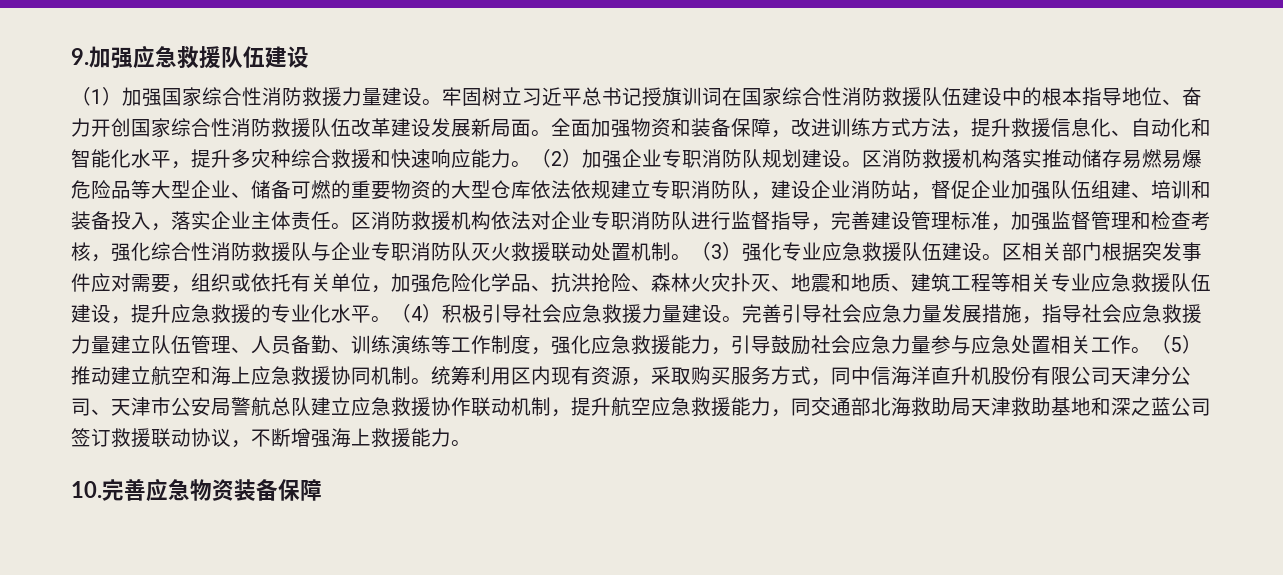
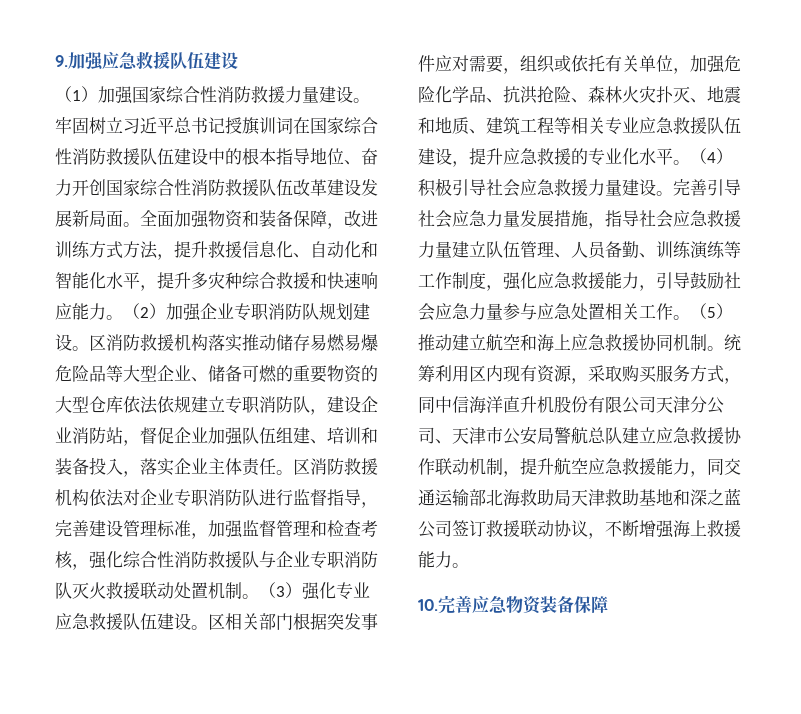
- 统筹利用区内现有资源，采取购买服务方式，同中信海洋直升机股份有限公司天津分公司、天津市公安局警航总队建立应急救援协作联动机制，提升航空应急救援能力，同交通部北海救助局天津救助基地和深之蓝公司签订救援联动协议，不断增强海上救援能力。
+ 统筹利用区内现有资源，采取购买服务方式，同中信海洋直升机股份有限公司天津分公司、天津市公安局警航总队建立应急救援协作联动机制，提升航空应急救援能力，同交通运输部北海救助局天津救助基地和深之蓝公司签订救援联动协议，不断增强海上救援能力。

